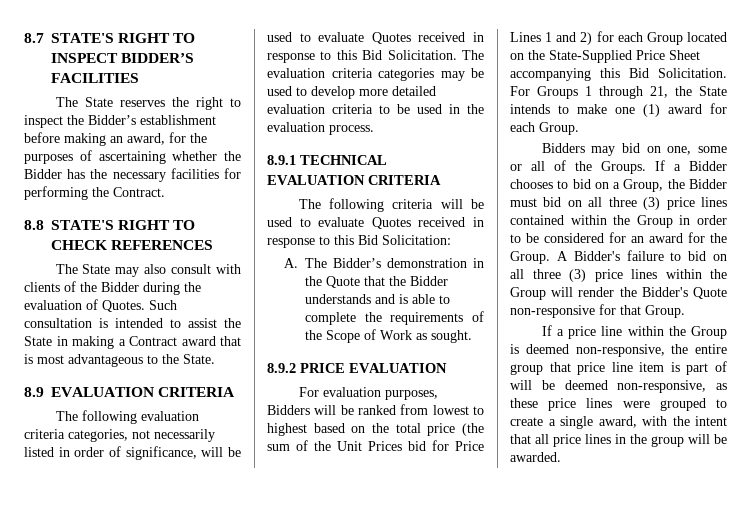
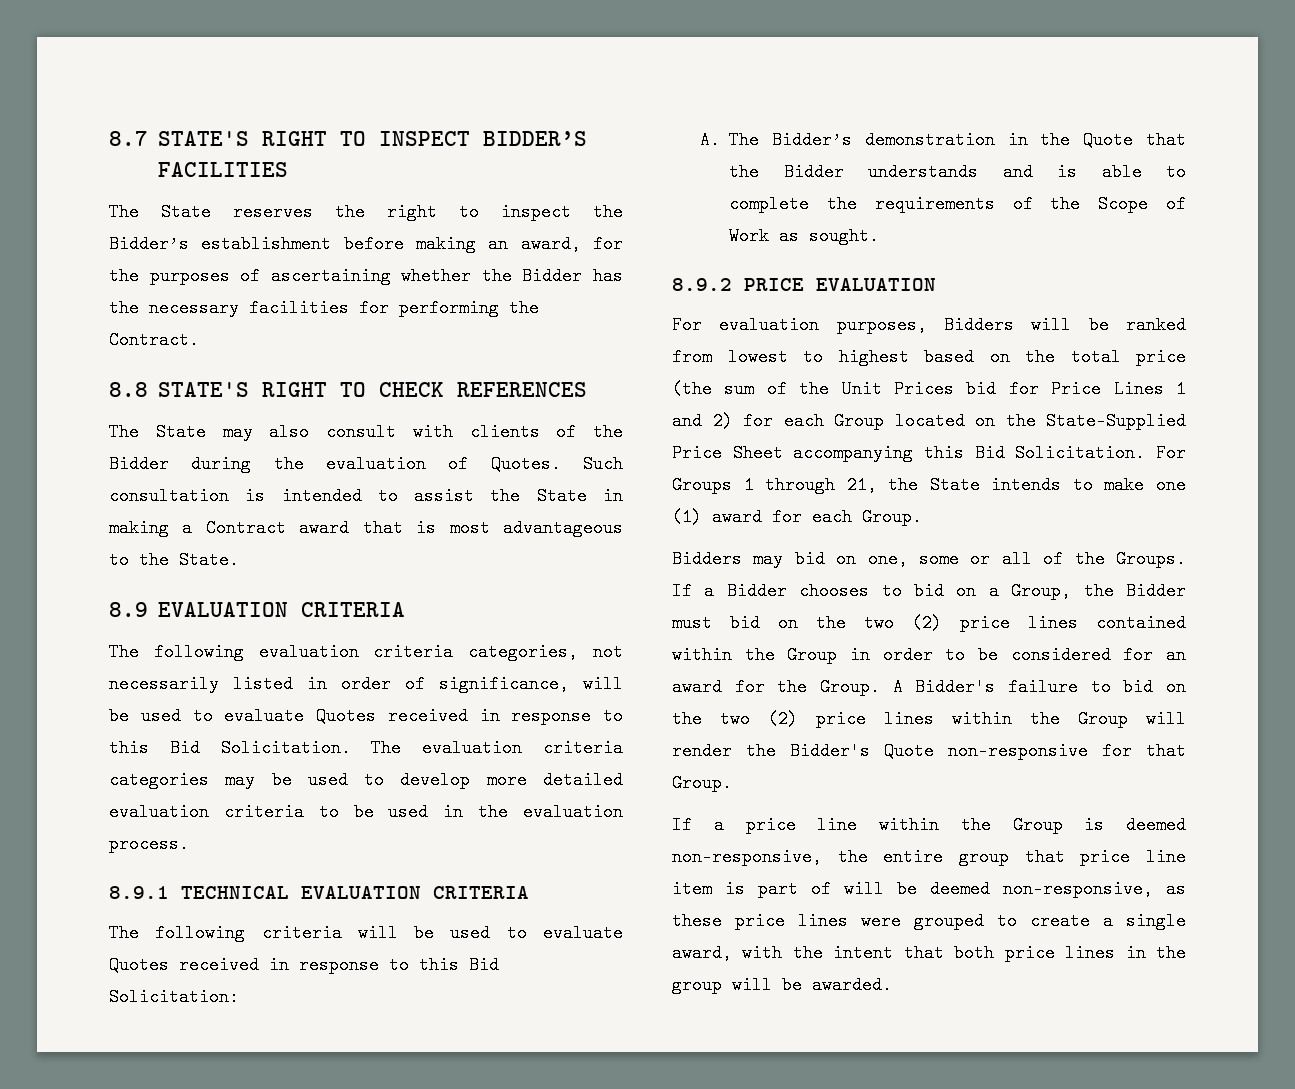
- If a Bidder chooses to bid on a Group, the Bidder must bid on all three (3) price lines contained within the Group in order to be considered for an award for the Group.
+ If a Bidder chooses to bid on a Group, the Bidder must bid on the two (2) price lines contained within the Group in order to be considered for an award for the Group.
- A Bidder's failure to bid on all three (3) price lines within the Group will render the Bidder's Quote non-responsive for that Group.
+ A Bidder's failure to bid on the two (2) price lines within the Group will render the Bidder's Quote non-responsive for that Group.
- If a price line within the Group is deemed non-responsive, the entire group that price line item is part of will be deemed non-responsive, as these price lines were grouped to create a single award, with the intent that all price lines in the group will be awarded.
+ If a price line within the Group is deemed non-responsive, the entire group that price line item is part of will be deemed non-responsive, as these price lines were grouped to create a single award, with the intent that both price lines in the group will be awarded.

